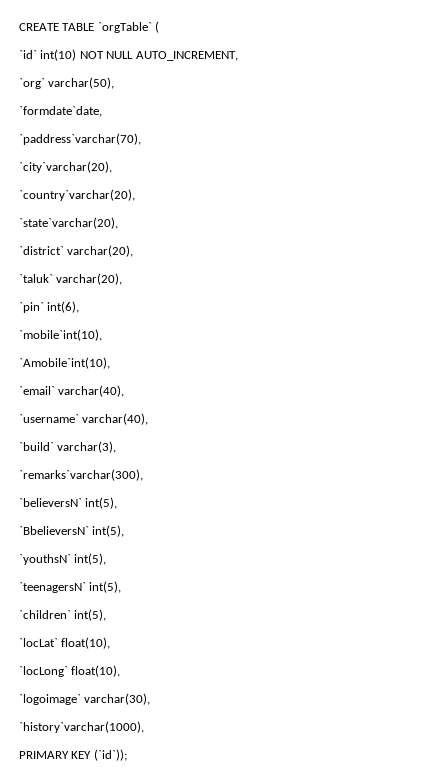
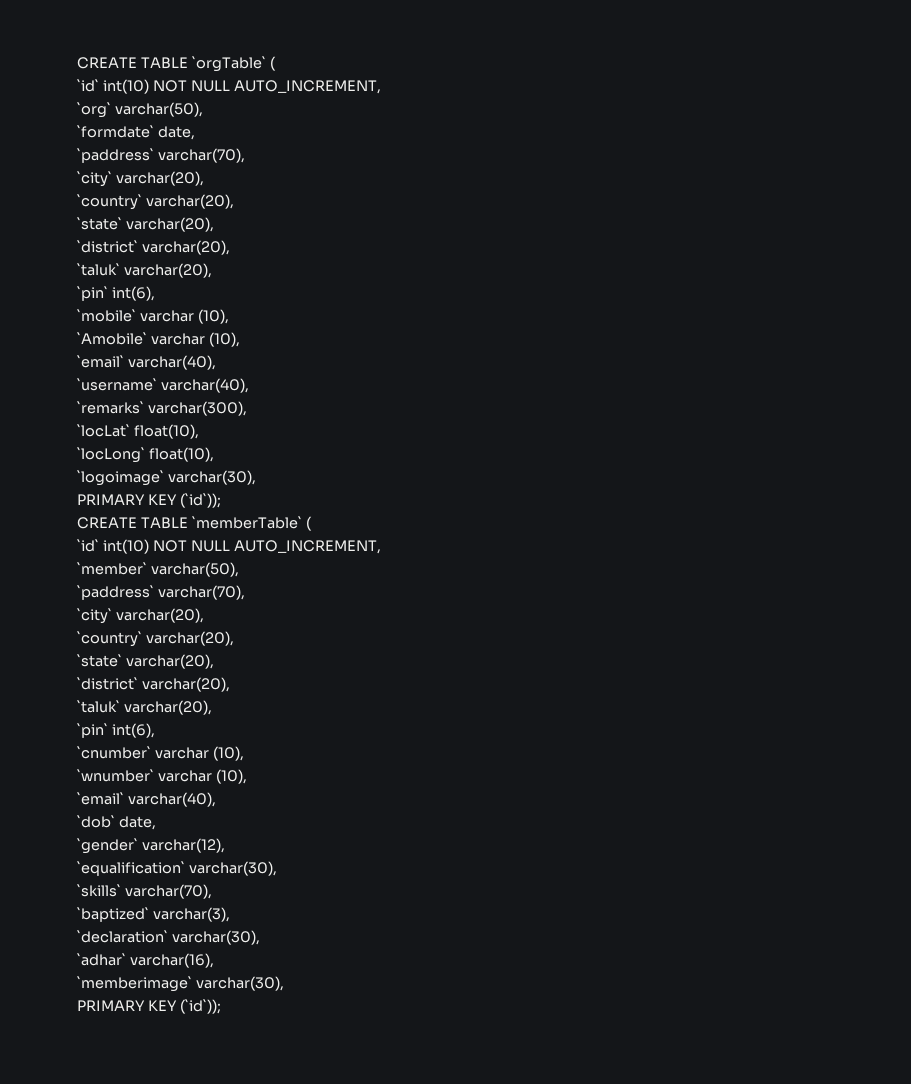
- `formdate`date,
- `paddress`varchar(70),
- `city`varchar(20),
- `country`varchar(20),
- `state`varchar(20),
+ `formdate` date,
+ `paddress` varchar(70),
+ `city` varchar(20),
+ `country` varchar(20),
+ `state` varchar(20),
  `district` varchar(20),
  `taluk` varchar(20),
  `pin` int(6),
- `mobile`int(10),
- `Amobile`int(10),
+ `mobile` varchar (10),
+ `Amobile` varchar (10),
  `email` varchar(40),
  `username` varchar(40),
- `build` varchar(3),
- `remarks`varchar(300),
- `believersN` int(5),
- `BbelieversN` int(5),
- `youthsN` int(5),
- `teenagersN` int(5),
- `children` int(5),
+ `remarks` varchar(300),
  `logoimage` varchar(30),
- `history`varchar(1000),
+ PRIMARY KEY (`id`));
+ CREATE TABLE `memberTable` (
+ `id` int(10) NOT NULL AUTO_INCREMENT,
+ `member` varchar(50),
+ `paddress` varchar(70),
+ `city` varchar(20),
+ `country` varchar(20),
+ `state` varchar(20),
+ `district` varchar(20),
+ `taluk` varchar(20),
+ `pin` int(6),
+ `cnumber` varchar (10),
+ `wnumber` varchar (10),
+ `email` varchar(40),
+ `dob` date,
+ `gender` varchar(12),
+ `equalification` varchar(30),
+ `skills` varchar(70),
+ `baptized` varchar(3),
+ `declaration` varchar(30),
+ `adhar` varchar(16),
+ `memberimage` varchar(30),

